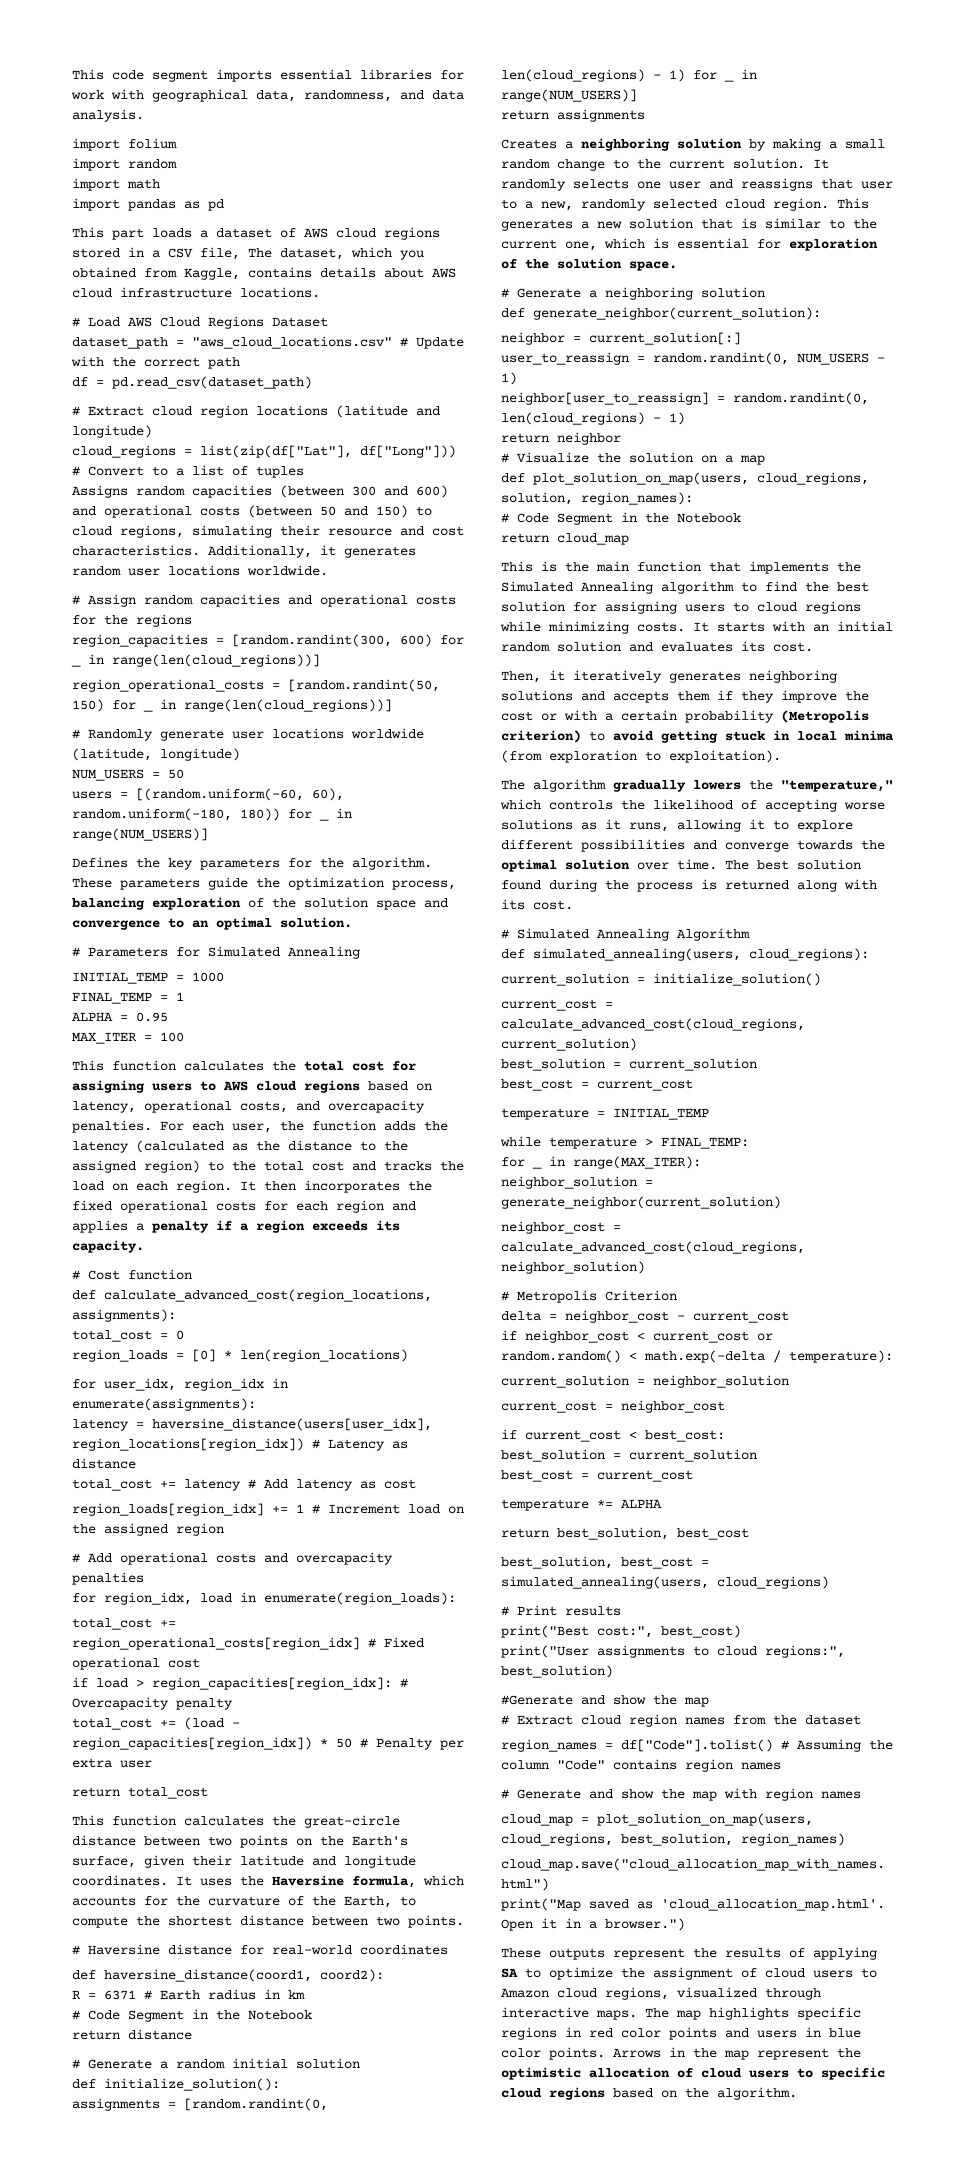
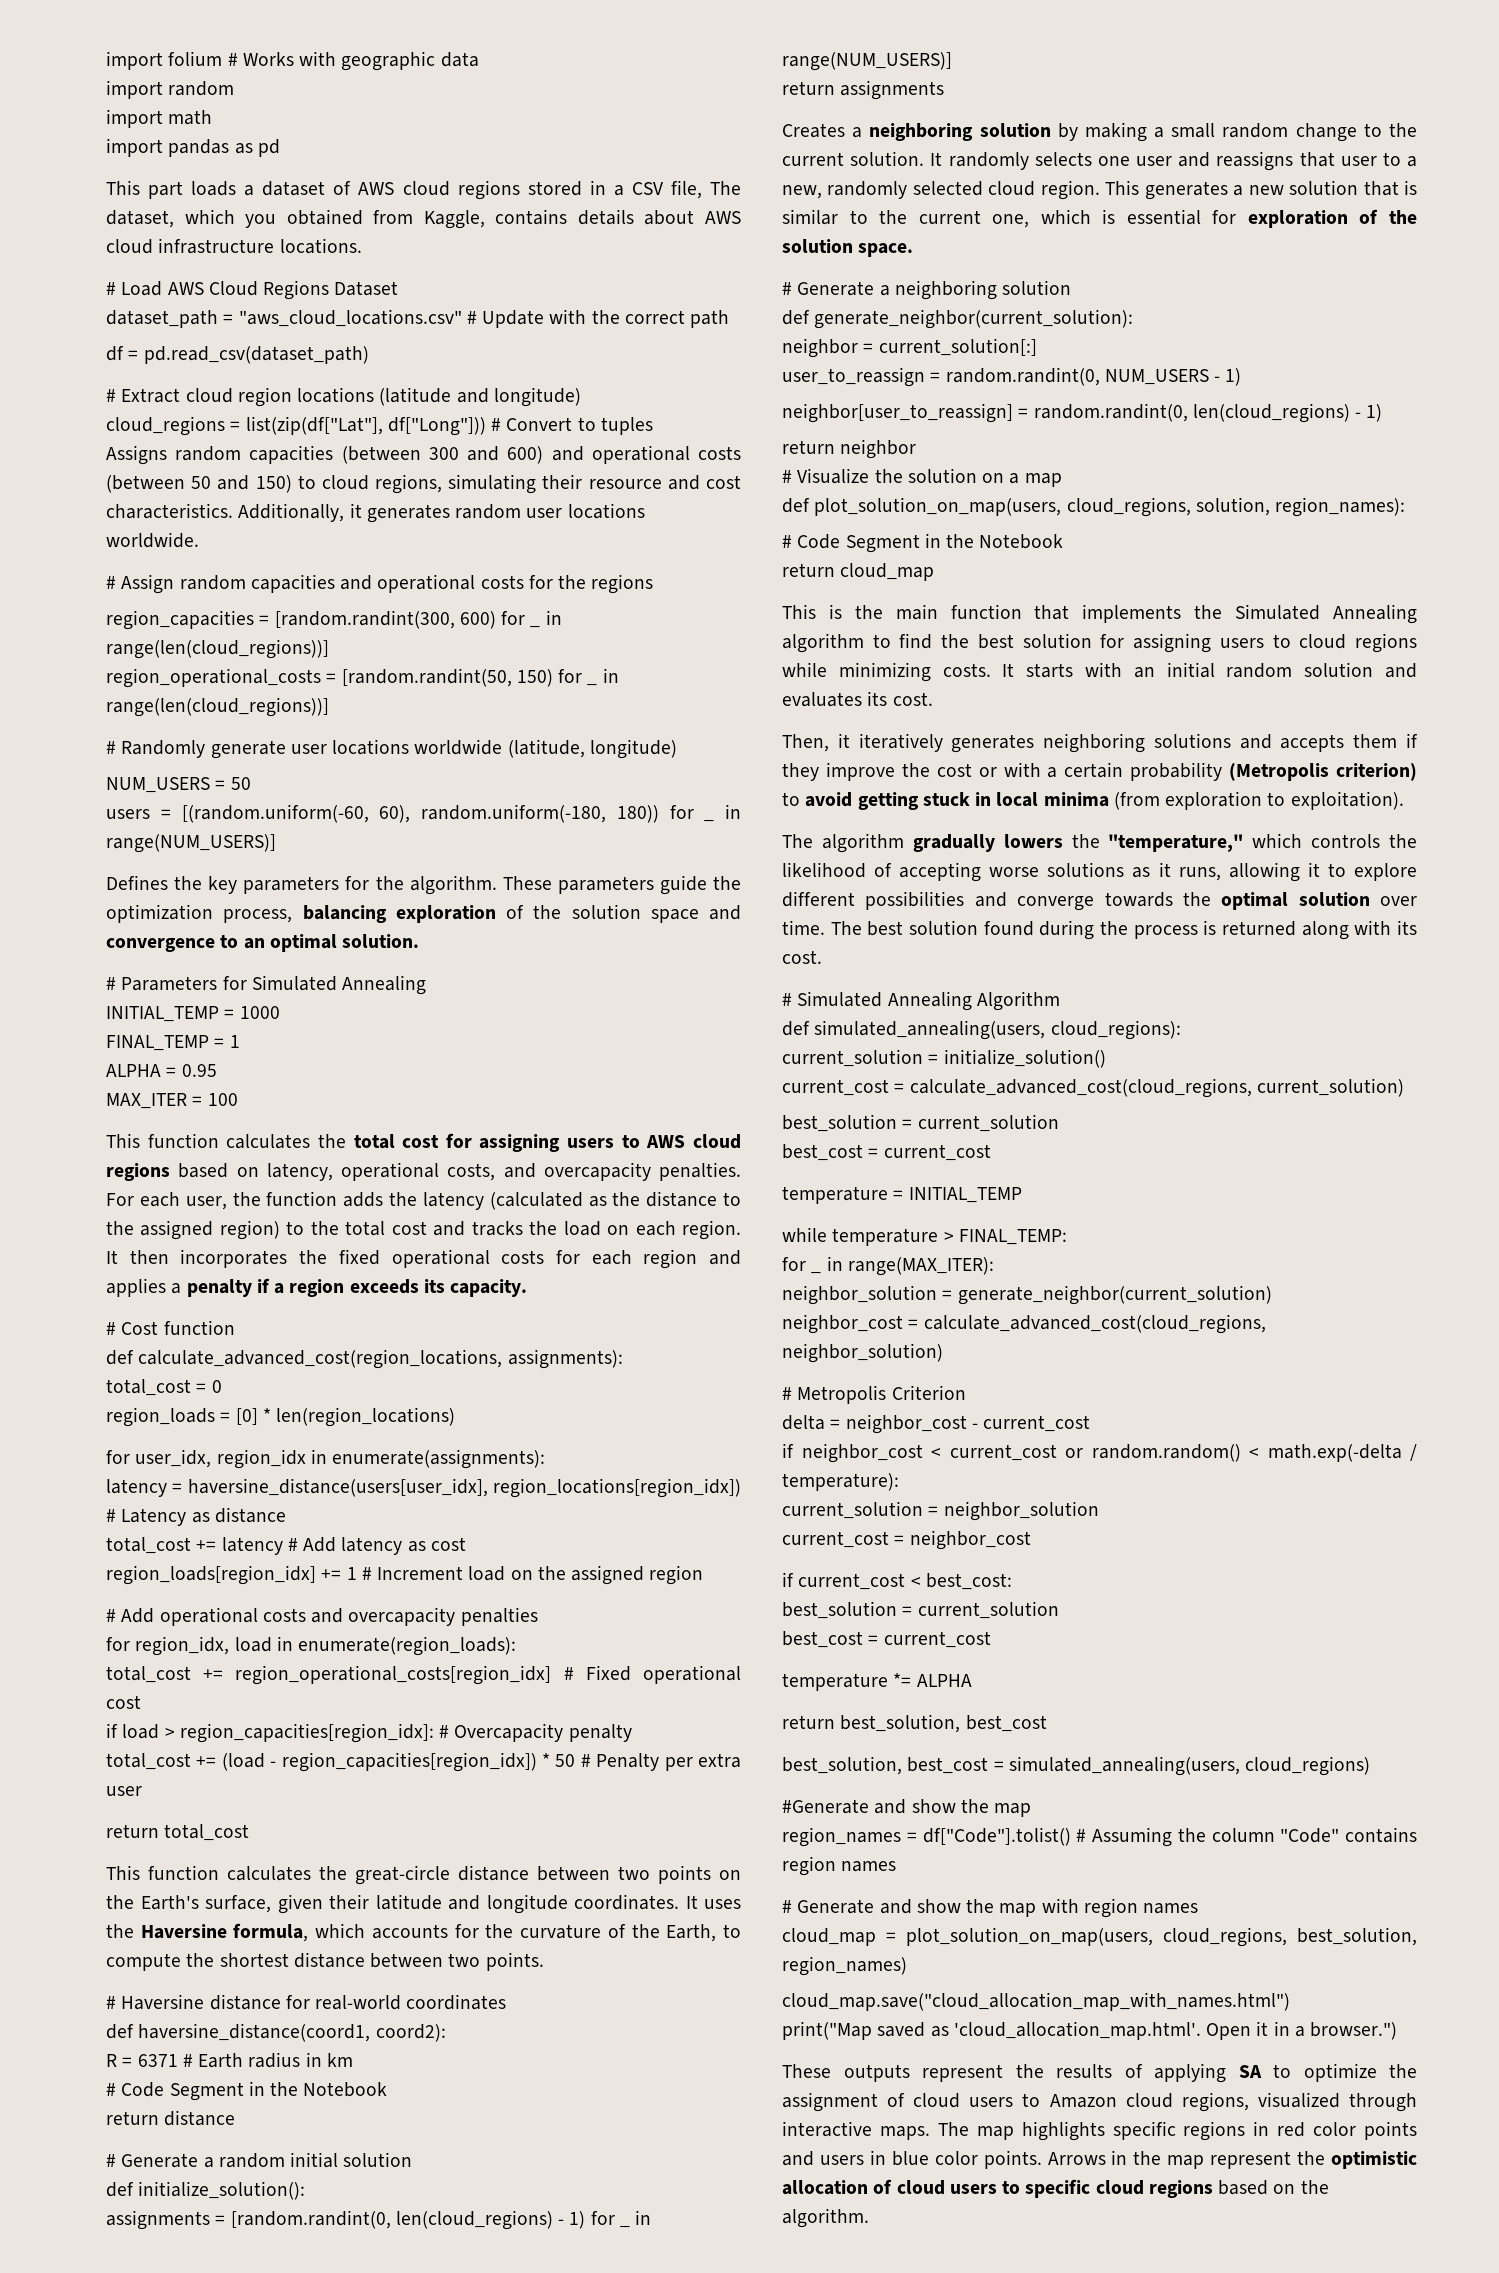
- This code segment imports essential libraries for work with geographical data, randomness, and data analysis.
- import folium
+ import folium # Works with geographic data
- cloud_regions = list(zip(df["Lat"], df["Long"])) # Convert to a list of tuples
+ cloud_regions = list(zip(df["Lat"], df["Long"])) # Convert to tuples
- # Print results
- print("Best cost:", best_cost)
- print("User assignments to cloud regions:", best_solution)
- # Extract cloud region names from the dataset

